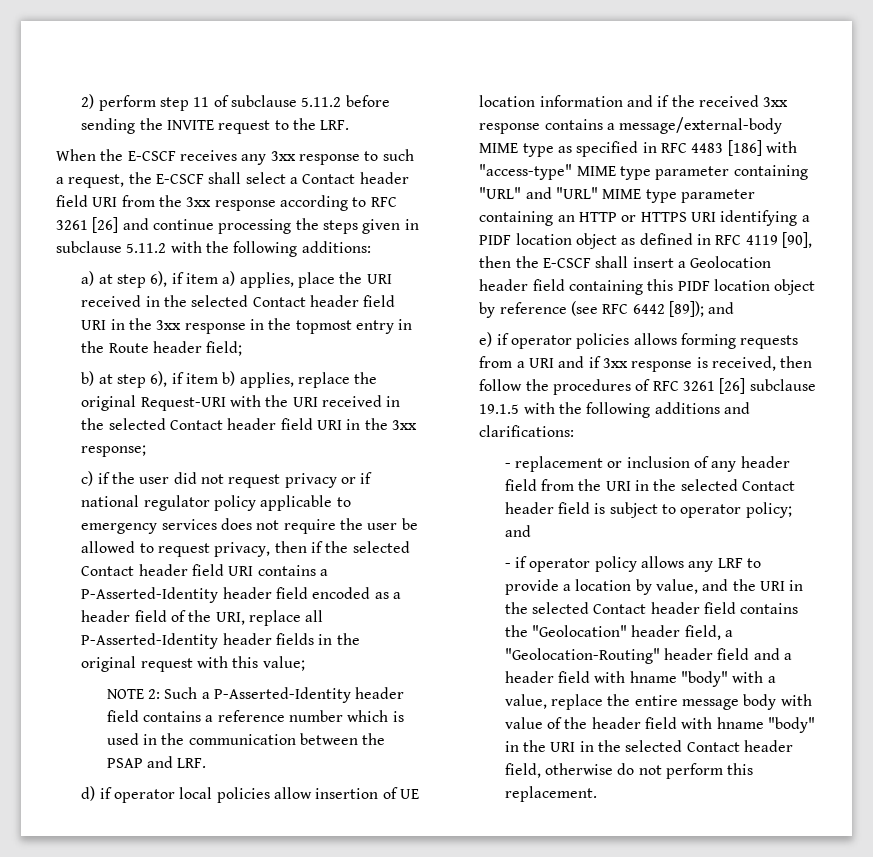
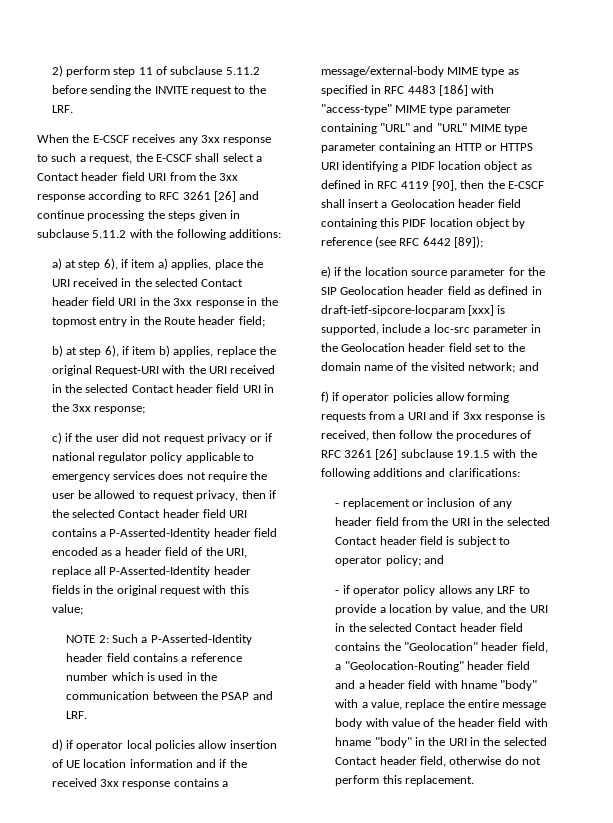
- d) if operator local policies allow insertion of UE location information and if the received 3xx response contains a message/external-body MIME type as specified in RFC 4483 [186] with "access-type" MIME type parameter containing "URL" and "URL" MIME type parameter containing an HTTP or HTTPS URI identifying a PIDF location object as defined in RFC 4119 [90], then the E-CSCF shall insert a Geolocation header field containing this PIDF location object by reference (see RFC 6442 [89]); and
+ d) if operator local policies allow insertion of UE location information and if the received 3xx response contains a message/external-body MIME type as specified in RFC 4483 [186] with "access-type" MIME type parameter containing "URL" and "URL" MIME type parameter containing an HTTP or HTTPS URI identifying a PIDF location object as defined in RFC 4119 [90], then the E-CSCF shall insert a Geolocation header field containing this PIDF location object by reference (see RFC 6442 [89]);
- e) if operator policies allows forming requests from a URI and if 3xx response is received, then follow the procedures of RFC 3261 [26] subclause 19.1.5 with the following additions and clarifications:
+ e) if the location source parameter for the SIP Geolocation header field as defined in draft-ietf-sipcore-locparam [xxx] is supported, include a loc-src parameter in the Geolocation header field set to the domain name of the visited network; and
+ f) if operator policies allow forming requests from a URI and if 3xx response is received, then follow the procedures of RFC 3261 [26] subclause 19.1.5 with the following additions and clarifications:

